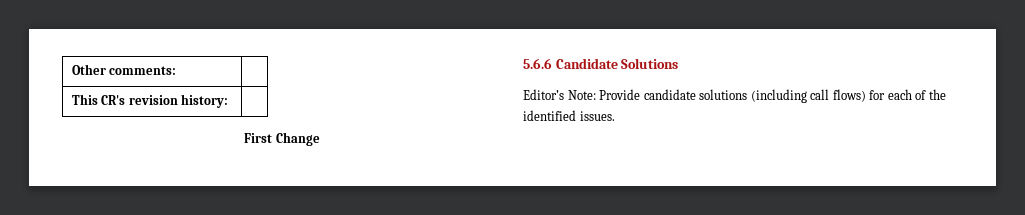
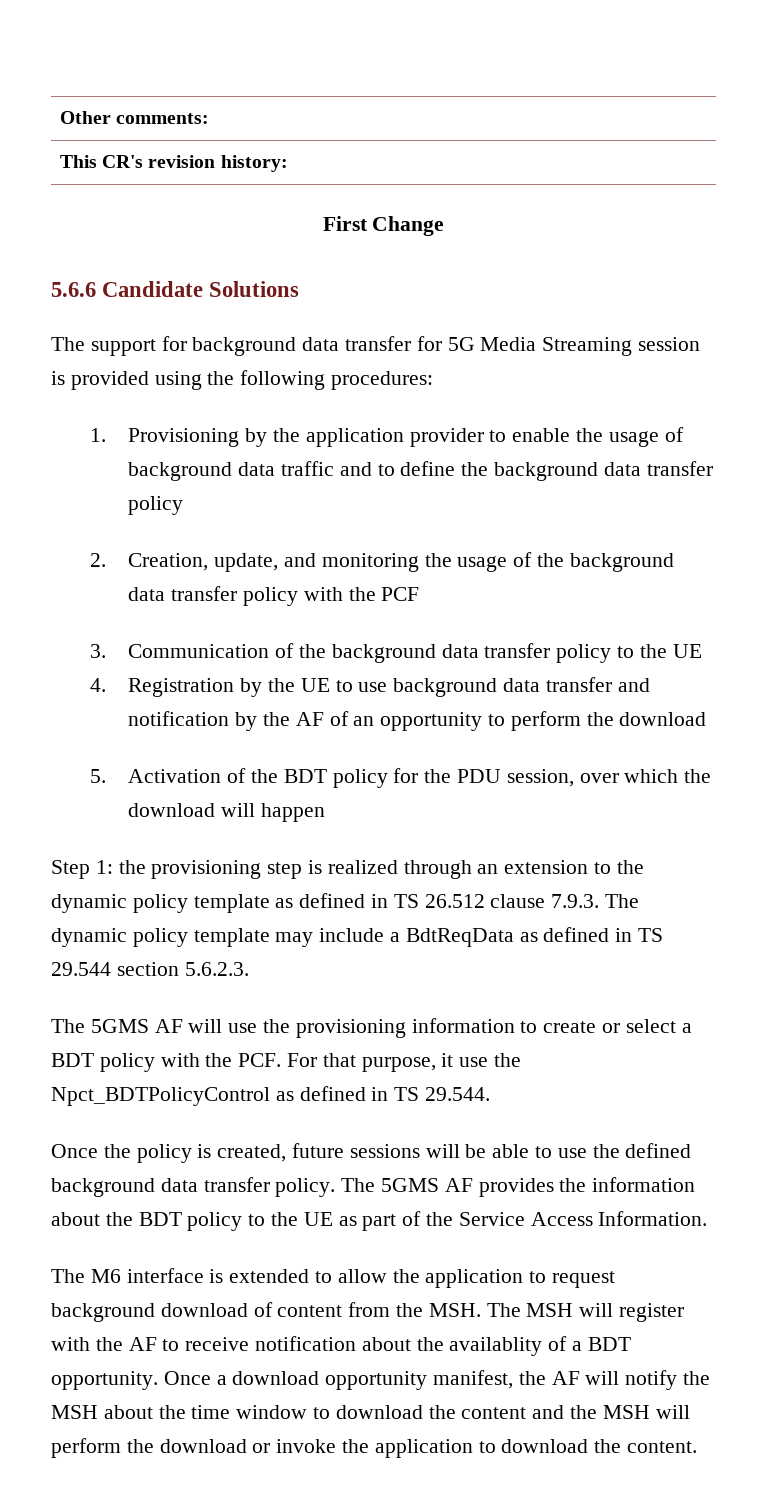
- Editor’s Note: Provide candidate solutions (including call flows) for each of the identified issues.
+ The support for background data transfer for 5G Media Streaming session is provided using the following procedures:
+ 1. Provisioning by the application provider to enable the usage of background data traffic and to define the background data transfer policy
+ 2. Creation, update, and monitoring the usage of the background data transfer policy with the PCF
+ 3. Communication of the background data transfer policy to the UE
+ 4. Registration by the UE to use background data transfer and notification by the AF of an opportunity to perform the download
+ 5. Activation of the BDT policy for the PDU session, over which the download will happen
+ Step 1: the provisioning step is realized through an extension to the dynamic policy template as defined in TS 26.512 clause 7.9.3. The dynamic policy template may include a BdtReqData as defined in TS 29.544 section 5.6.2.3.
+ The 5GMS AF will use the provisioning information to create or select a BDT policy with the PCF. For that purpose, it use the Npct_BDTPolicyControl as defined in TS 29.544.
+ Once the policy is created, future sessions will be able to use the defined background data transfer policy. The 5GMS AF provides the information about the BDT policy to the UE as part of the Service Access Information.
+ The M6 interface is extended to allow the application to request background download of content from the MSH. The MSH will register with the AF to receive notification about the availablity of a BDT opportunity. Once a download opportunity manifest, the AF will notify the MSH about the time window to download the content and the MSH will perform the download or invoke the application to download the content.

